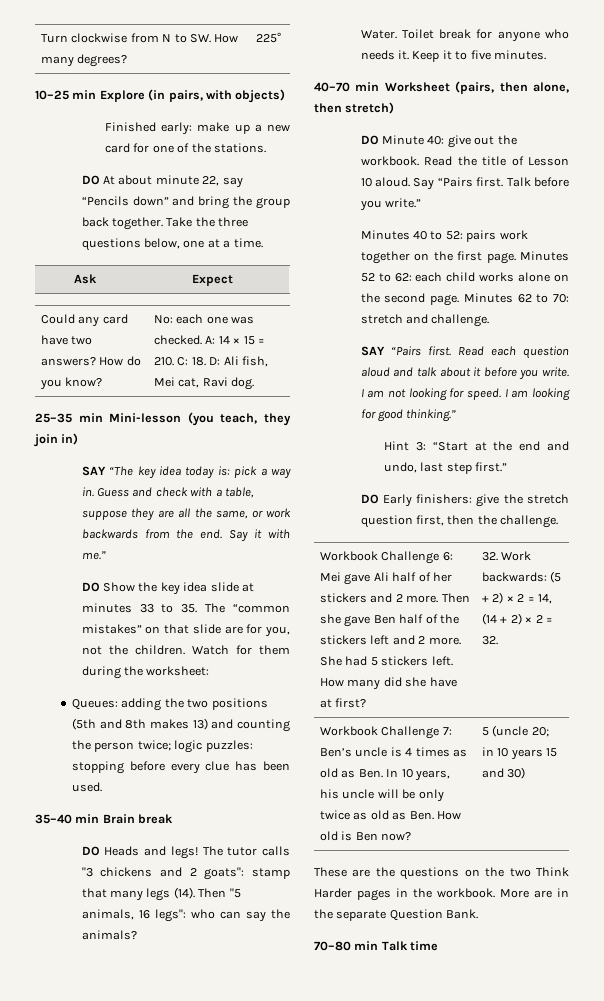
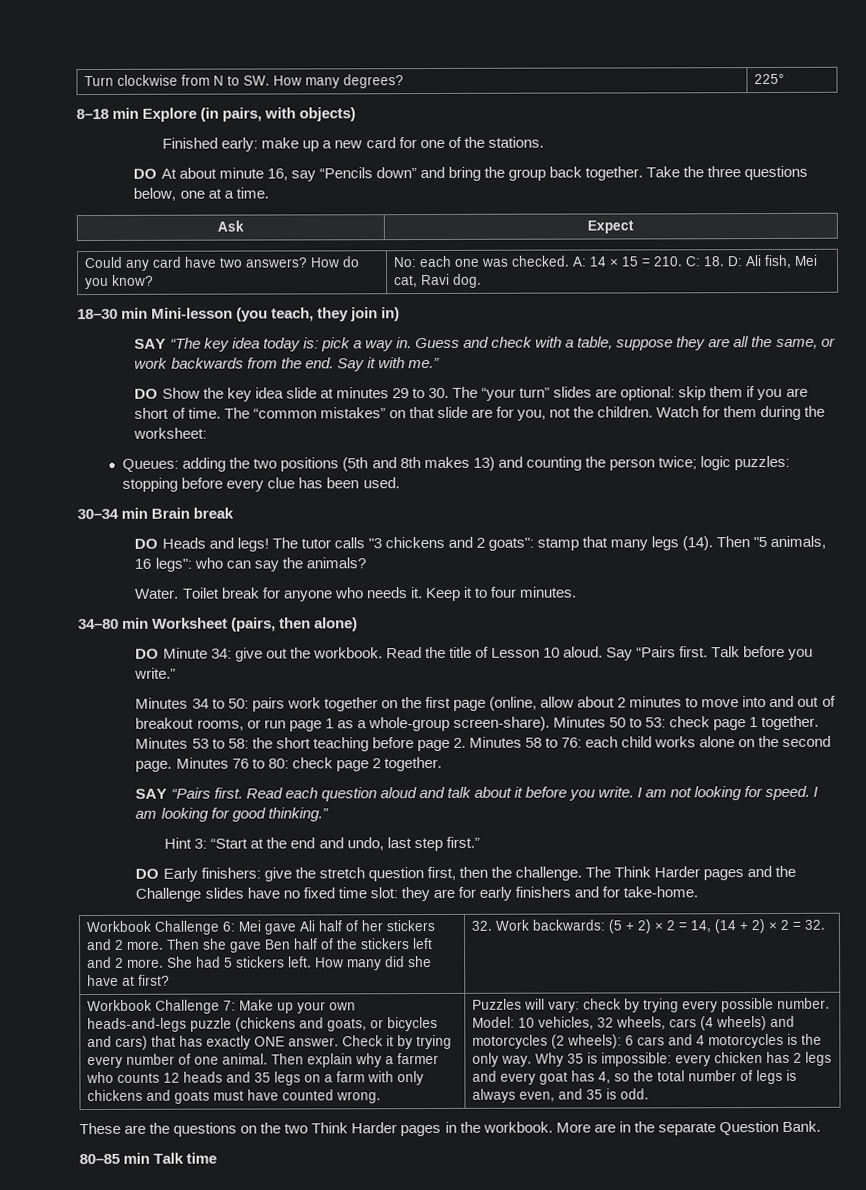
- 10–25 min Explore (in pairs, with objects)
+ 8–18 min Explore (in pairs, with objects)
- DO At about minute 22, say “Pencils down” and bring the group back together.
+ DO At about minute 16, say “Pencils down” and bring the group back together.
- 25–35 min Mini-lesson (you teach, they join in)
+ 18–30 min Mini-lesson (you teach, they join in)
- DO Show the key idea slide at minutes 33 to 35. The “common mistakes” on that slide are for you, not the children.
+ DO Show the key idea slide at minutes 29 to 30. The “your turn” slides are optional: skip them if you are short of time. The “common mistakes” on that slide are for you, not the children.
- 35–40 min Brain break
+ 30–34 min Brain break
- Keep it to five minutes.
+ Keep it to four minutes.
- 40–70 min Worksheet (pairs, then alone, then stretch)
+ 34–80 min Worksheet (pairs, then alone)
- DO Minute 40: give out the workbook.
+ DO Minute 34: give out the workbook.
- Minutes 40 to 52: pairs work together on the first page. Minutes 52 to 62: each child works alone on the second page.
+ Minutes 34 to 50: pairs work together on the first page (online, allow about 2 minutes to move into and out of breakout rooms, or run page 1 as a whole-group screen-share). Minutes 50 to 53: check page 1 together. Minutes 53 to 58: the short teaching before page 2. Minutes 58 to 76: each child works alone on the second page.
- Minutes 62 to 70: stretch and challenge.
+ Minutes 76 to 80: check page 2 together.
+ The Think Harder pages and the Challenge slides have no fixed time slot: they are for early finishers and for take-home.
- Workbook Challenge 7: Ben’s uncle is 4 times as old as Ben. In 10 years, his uncle will be only twice as old as Ben. How old is Ben now? | 5 (uncle 20; in 10 years 15 and 30)
+ Workbook Challenge 7: Make up your own heads-and-legs puzzle (chickens and goats, or bicycles and cars) that has exactly ONE answer. Check it by trying every number of one animal. Then explain why a farmer who counts 12 heads and 35 legs on a farm with only chickens and goats must have counted wrong. | Puzzles will vary: check by trying every possible number. Model: 10 vehicles, 32 wheels, cars (4 wheels) and motorcycles (2 wheels): 6 cars and 4 motorcycles is the only way. Why 35 is impossible: every chicken has 2 legs and every goat has 4, so the total number of legs is always even, and 35 is odd.
- 70–80 min Talk time
+ 80–85 min Talk time

